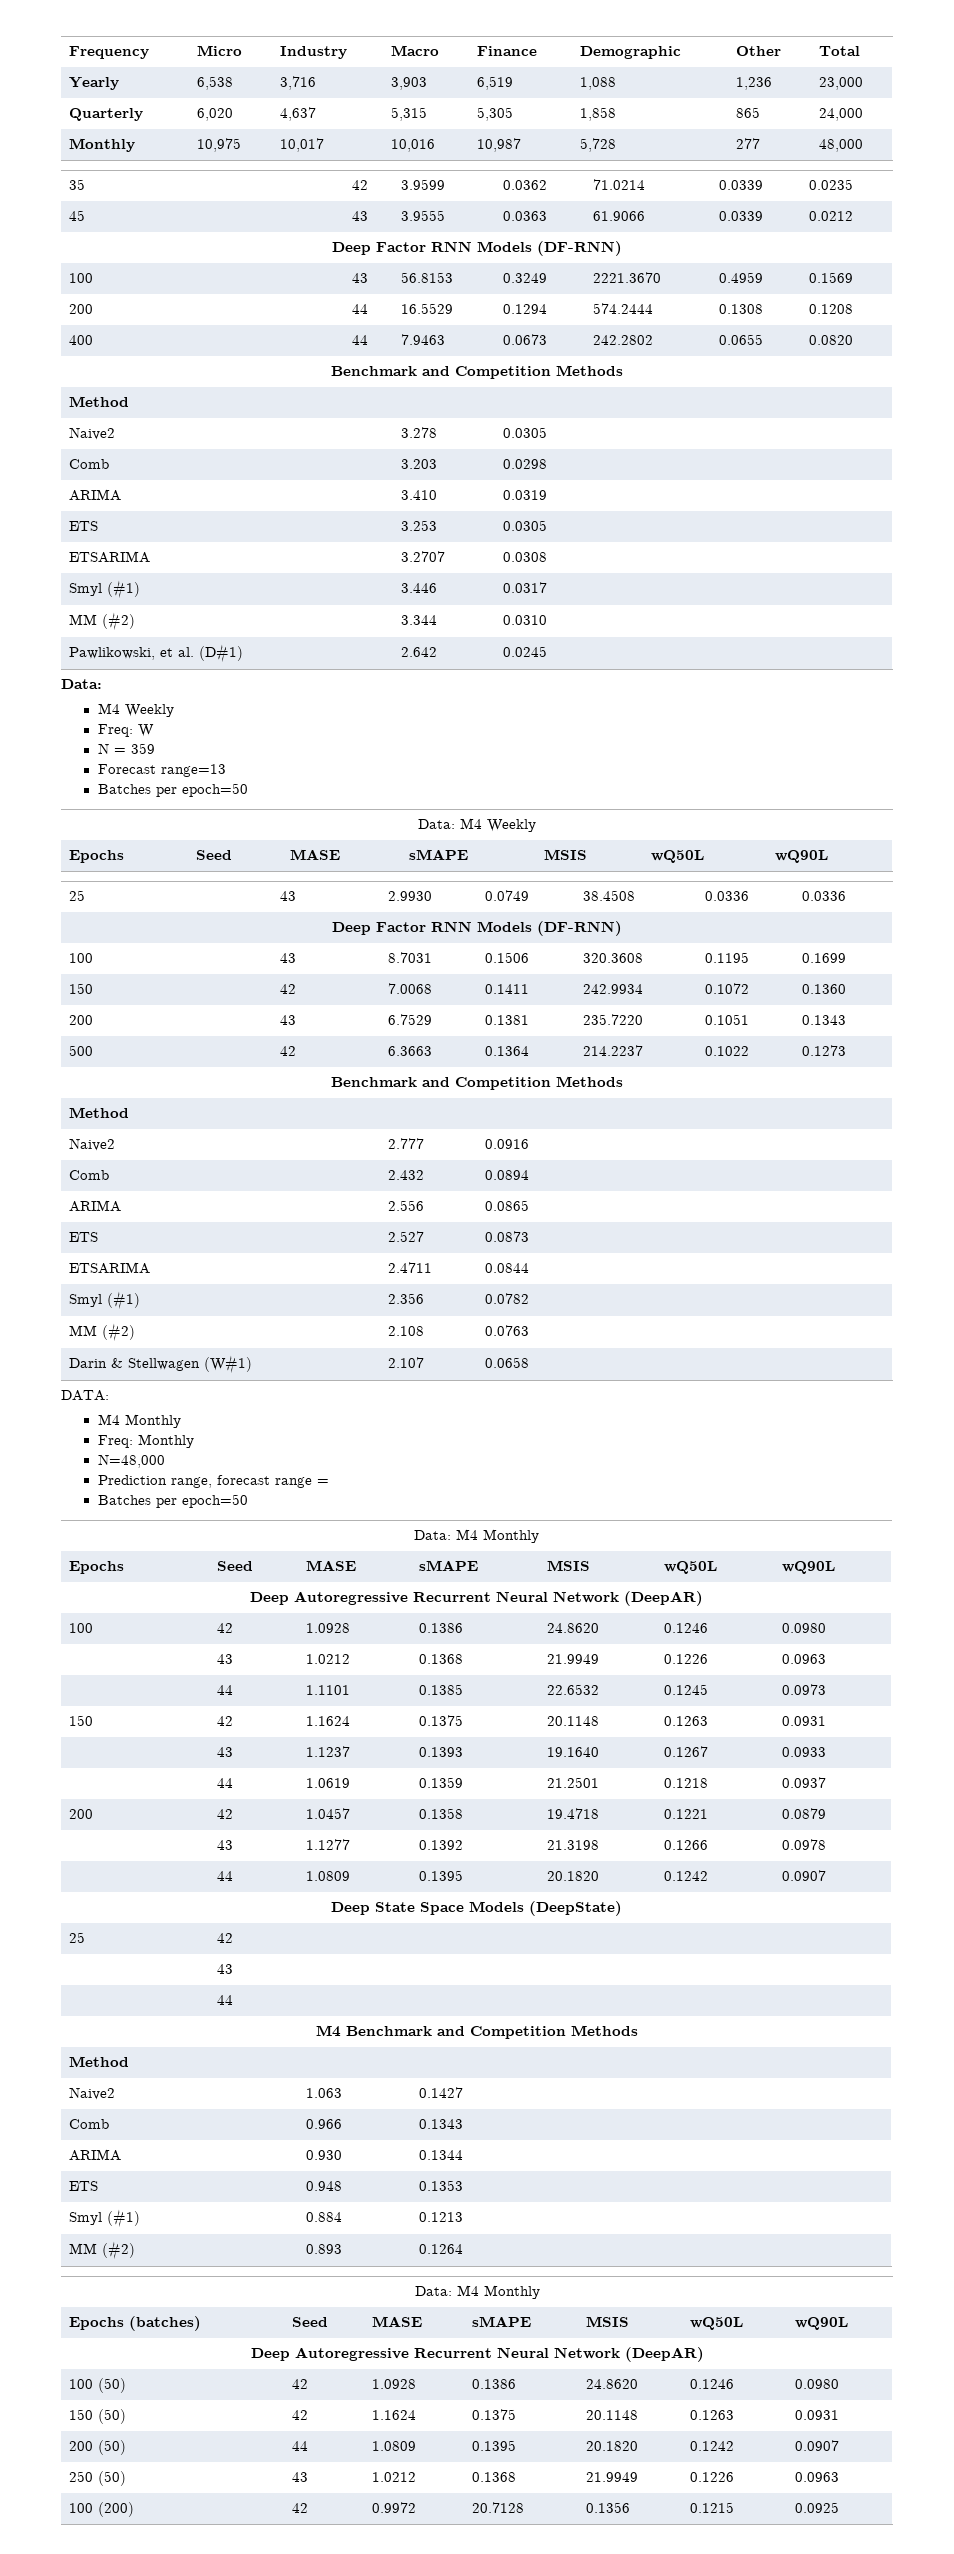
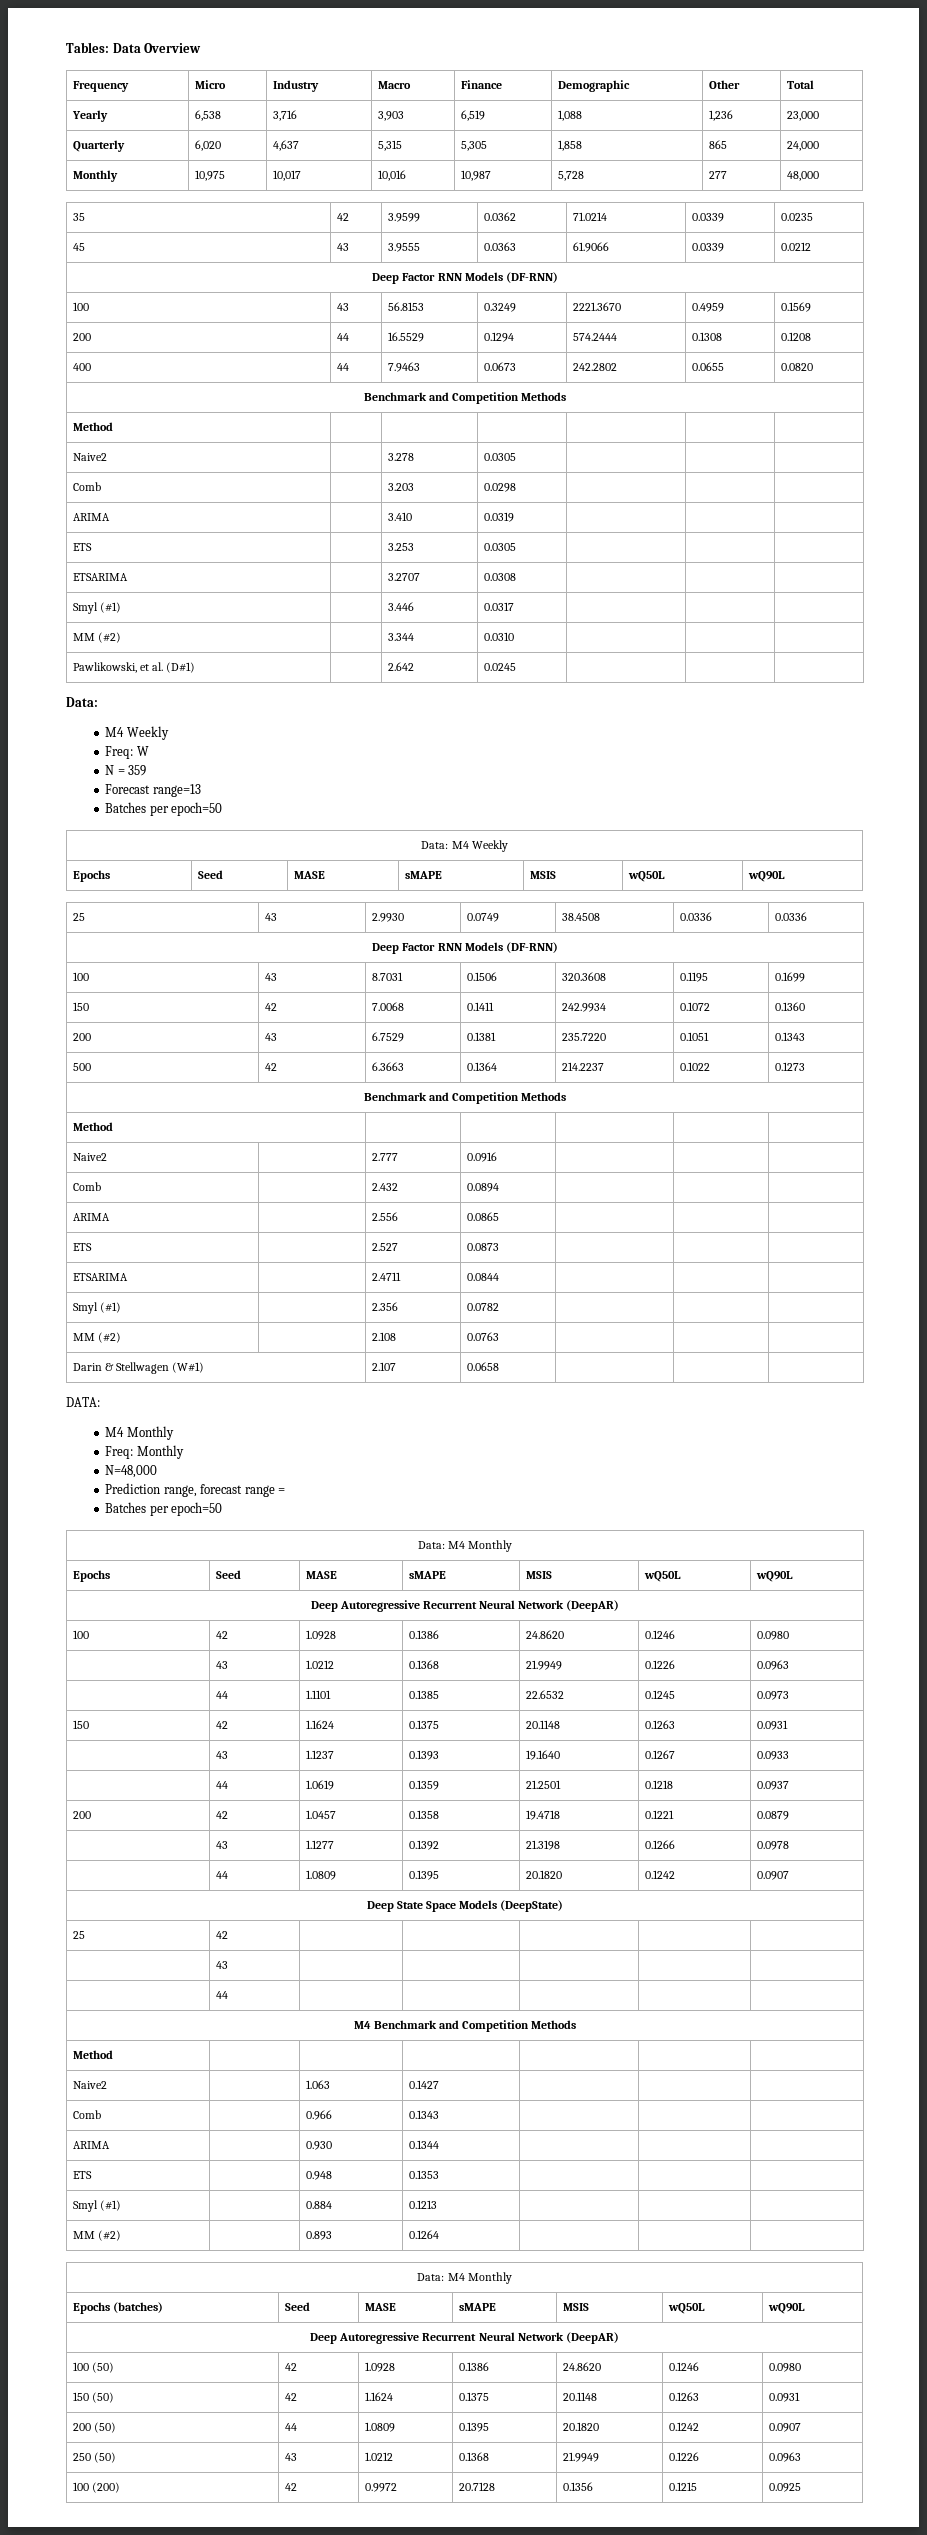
+ Tables: Data Overview

